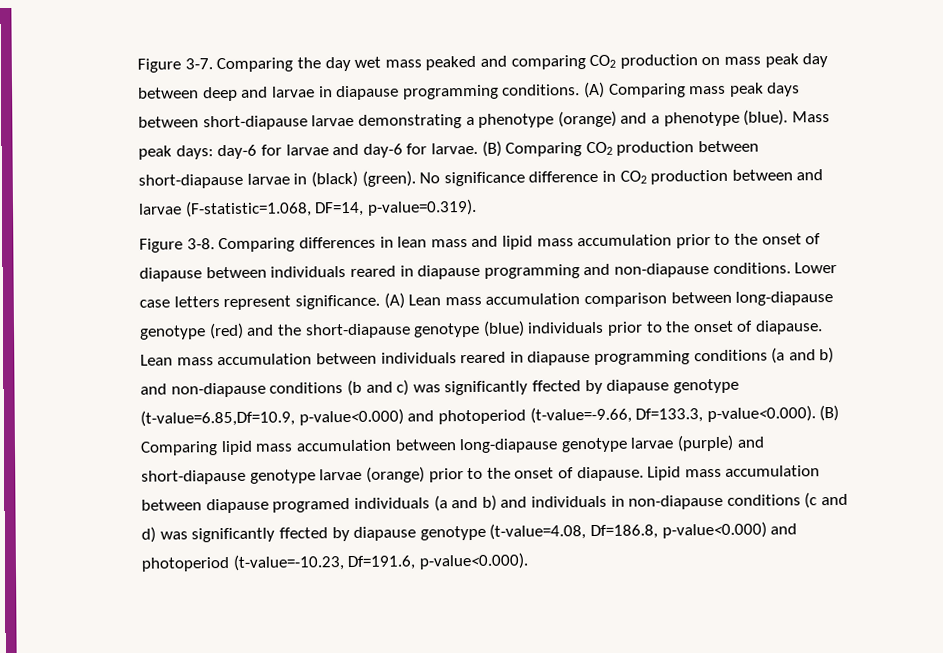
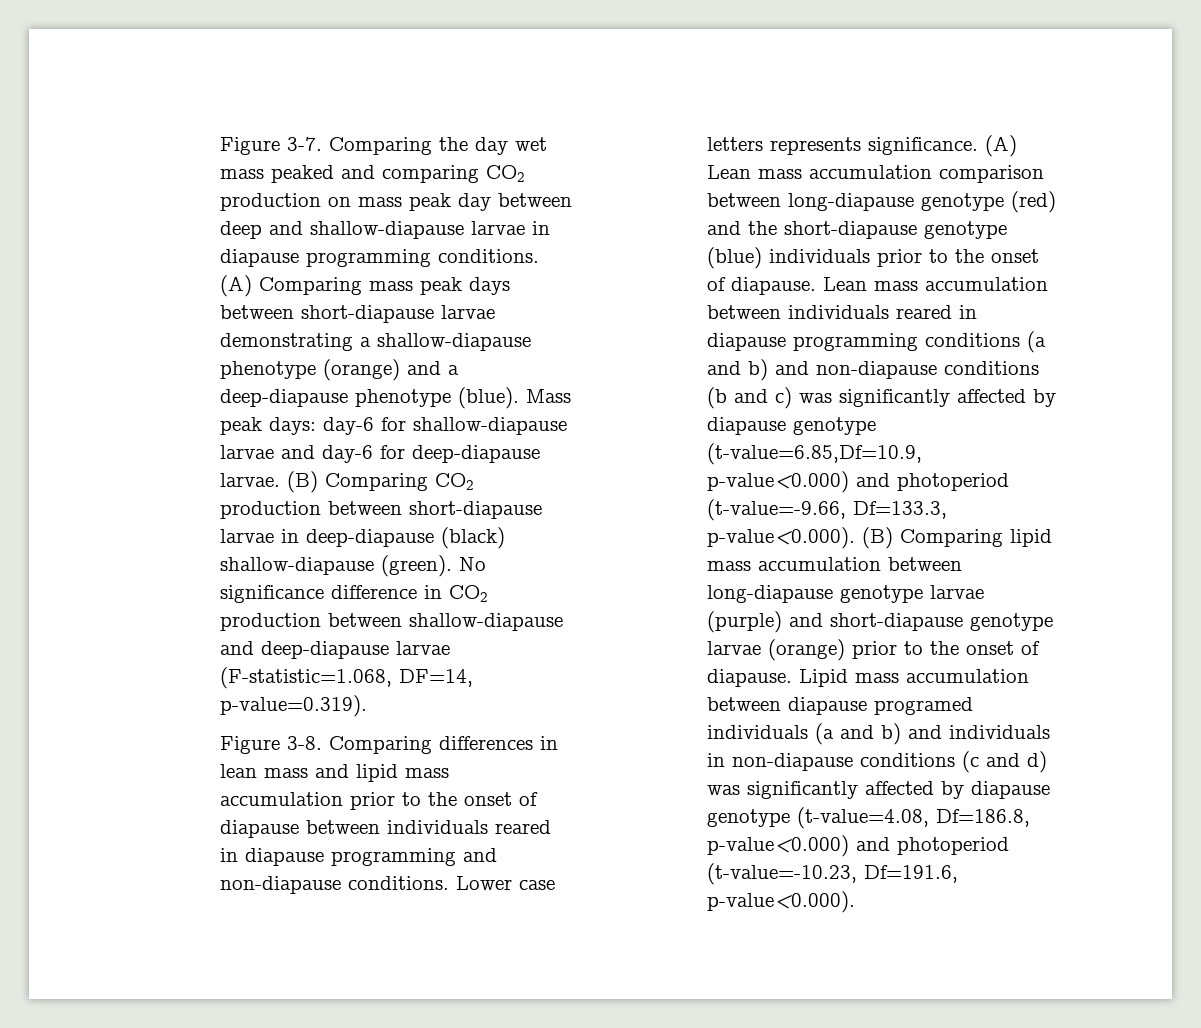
- Comparing the day wet mass peaked and comparing CO2 production on mass peak day between deep and larvae in diapause programming conditions.
+ Comparing the day wet mass peaked and comparing CO2 production on mass peak day between deep and shallow-diapause larvae in diapause programming conditions.
- (A) Comparing mass peak days between short-diapause larvae demonstrating a phenotype (orange) and a phenotype (blue).
+ (A) Comparing mass peak days between short-diapause larvae demonstrating a shallow-diapause phenotype (orange) and a deep-diapause phenotype (blue).
- Mass peak days: day-6 for larvae and day-6 for larvae.
+ Mass peak days: day-6 for shallow-diapause larvae and day-6 for deep-diapause larvae.
- (B) Comparing CO2 production between short-diapause larvae in (black) (green).
+ (B) Comparing CO2 production between short-diapause larvae in deep-diapause (black) shallow-diapause (green).
- No significance difference in CO2 production between and larvae (F-statistic=1.068, DF=14, p-value=0.319).
+ No significance difference in CO2 production between shallow-diapause and deep-diapause larvae (F-statistic=1.068, DF=14, p-value=0.319).
- Lower case letters represent significance.
+ Lower case letters represents significance.
- Lean mass accumulation between individuals reared in diapause programming conditions (a and b) and non-diapause conditions (b and c) was significantly ffected by diapause genotype (t-value=6.85,Df=10.9, p-value<0.000) and photoperiod (t-value=-9.66, Df=133.3, p-value<0.000). (B) Comparing lipid mass accumulation between long-diapause genotype larvae (purple) and short-diapause genotype larvae (orange) prior to the onset of diapause.
+ Lean mass accumulation between individuals reared in diapause programming conditions (a and b) and non-diapause conditions (b and c) was significantly affected by diapause genotype (t-value=6.85,Df=10.9, p-value<0.000) and photoperiod (t-value=-9.66, Df=133.3, p-value<0.000). (B) Comparing lipid mass accumulation between long-diapause genotype larvae (purple) and short-diapause genotype larvae (orange) prior to the onset of diapause.
- Lipid mass accumulation between diapause programed individuals (a and b) and individuals in non-diapause conditions (c and d) was significantly ffected by diapause genotype (t-value=4.08, Df=186.8, p-value<0.000) and photoperiod (t-value=-10.23, Df=191.6, p-value<0.000).
+ Lipid mass accumulation between diapause programed individuals (a and b) and individuals in non-diapause conditions (c and d) was significantly affected by diapause genotype (t-value=4.08, Df=186.8, p-value<0.000) and photoperiod (t-value=-10.23, Df=191.6, p-value<0.000).

